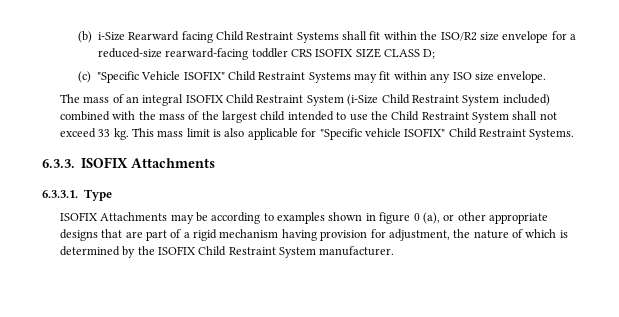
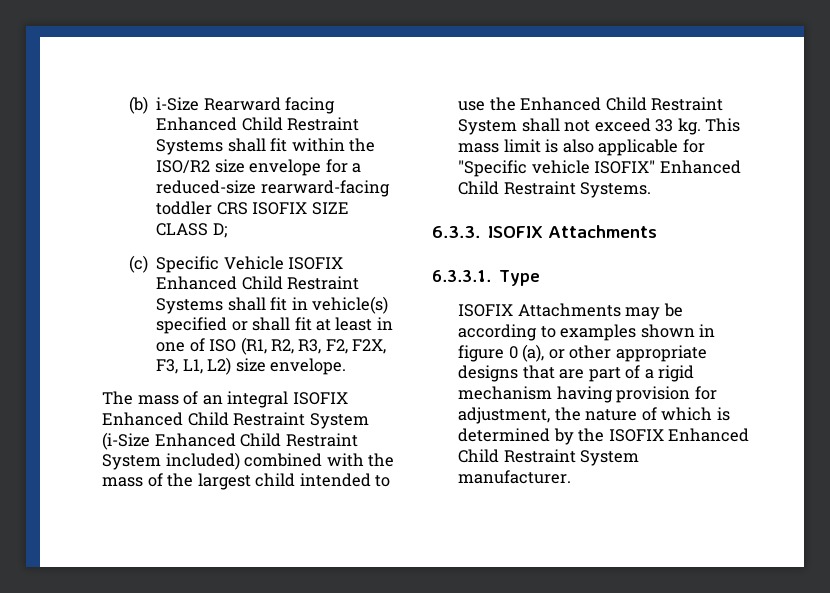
- (b) i-Size Rearward facing Child Restraint Systems shall fit within the ISO/R2 size envelope for a reduced-size rearward-facing toddler CRS ISOFIX SIZE CLASS D;
+ (b) i-Size Rearward facing Enhanced Child Restraint Systems shall fit within the ISO/R2 size envelope for a reduced-size rearward-facing toddler CRS ISOFIX SIZE CLASS D;
- (c) "Specific Vehicle ISOFIX" Child Restraint Systems may fit within any ISO size envelope.
+ (c) Specific Vehicle ISOFIX Enhanced Child Restraint Systems shall fit in vehicle(s) specified or shall fit at least in one of ISO (R1, R2, R3, F2, F2X, F3, L1, L2) size envelope.
- The mass of an integral ISOFIX Child Restraint System (i-Size Child Restraint System included) combined with the mass of the largest child intended to use the Child Restraint System shall not exceed 33 kg.
+ The mass of an integral ISOFIX Enhanced Child Restraint System (i-Size Enhanced Child Restraint System included) combined with the mass of the largest child intended to use the Enhanced Child Restraint System shall not exceed 33 kg.
- This mass limit is also applicable for "Specific vehicle ISOFIX" Child Restraint Systems.
+ This mass limit is also applicable for "Specific vehicle ISOFIX" Enhanced Child Restraint Systems.
- ISOFIX Attachments may be according to examples shown in figure 0 (a), or other appropriate designs that are part of a rigid mechanism having provision for adjustment, the nature of which is determined by the ISOFIX Child Restraint System manufacturer.
+ ISOFIX Attachments may be according to examples shown in figure 0 (a), or other appropriate designs that are part of a rigid mechanism having provision for adjustment, the nature of which is determined by the ISOFIX Enhanced Child Restraint System manufacturer.

